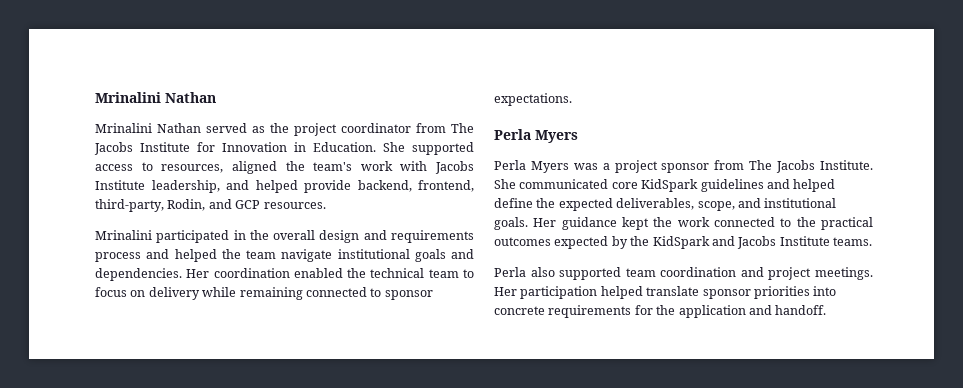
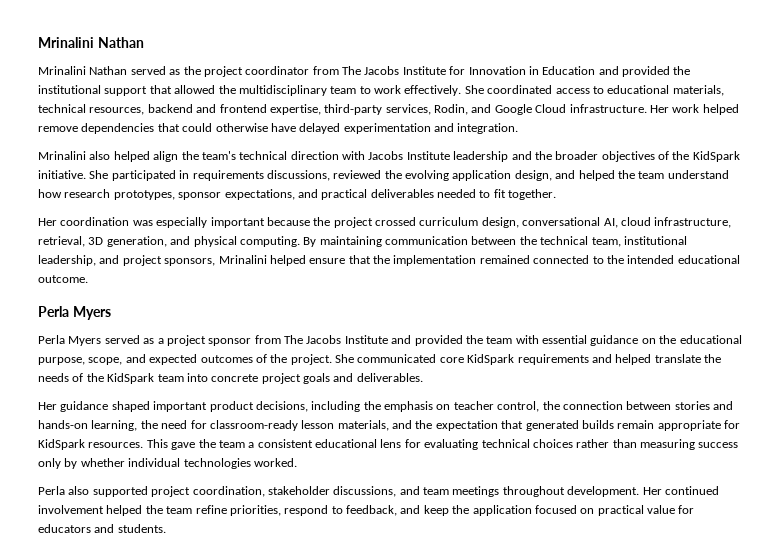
- Mrinalini Nathan served as the project coordinator from The Jacobs Institute for Innovation in Education. She supported access to resources, aligned the team's work with Jacobs Institute leadership, and helped provide backend, frontend, third-party, Rodin, and GCP resources.
- Mrinalini participated in the overall design and requirements process and helped the team navigate institutional goals and dependencies. Her coordination enabled the technical team to focus on delivery while remaining connected to sponsor expectations.
+ Mrinalini Nathan served as the project coordinator from The Jacobs Institute for Innovation in Education and provided the institutional support that allowed the multidisciplinary team to work effectively. She coordinated access to educational materials, technical resources, backend and frontend expertise, third-party services, Rodin, and Google Cloud infrastructure. Her work helped remove dependencies that could otherwise have delayed experimentation and integration.
+ Mrinalini also helped align the team's technical direction with Jacobs Institute leadership and the broader objectives of the KidSpark initiative. She participated in requirements discussions, reviewed the evolving application design, and helped the team understand how research prototypes, sponsor expectations, and practical deliverables needed to fit together.
+ Her coordination was especially important because the project crossed curriculum design, conversational AI, cloud infrastructure, retrieval, 3D generation, and physical computing. By maintaining communication between the technical team, institutional leadership, and project sponsors, Mrinalini helped ensure that the implementation remained connected to the intended educational outcome.
- Perla Myers was a project sponsor from The Jacobs Institute.
+ Perla Myers served as a project sponsor from The Jacobs Institute and provided the team with essential guidance on the educational purpose, scope, and expected outcomes of the project.
- She communicated core KidSpark guidelines and helped define the expected deliverables, scope, and institutional goals. Her guidance kept the work connected to the practical outcomes expected by the KidSpark and Jacobs Institute teams.
- Perla also supported team coordination and project meetings. Her participation helped translate sponsor priorities into concrete requirements for the application and handoff.
+ She communicated core KidSpark requirements and helped translate the needs of the KidSpark team into concrete project goals and deliverables.
+ Her guidance shaped important product decisions, including the emphasis on teacher control, the connection between stories and hands-on learning, the need for classroom-ready lesson materials, and the expectation that generated builds remain appropriate for KidSpark resources. This gave the team a consistent educational lens for evaluating technical choices rather than measuring success only by whether individual technologies worked.
+ Perla also supported project coordination, stakeholder discussions, and team meetings throughout development. Her continued involvement helped the team refine priorities, respond to feedback, and keep the application focused on practical value for educators and students.

